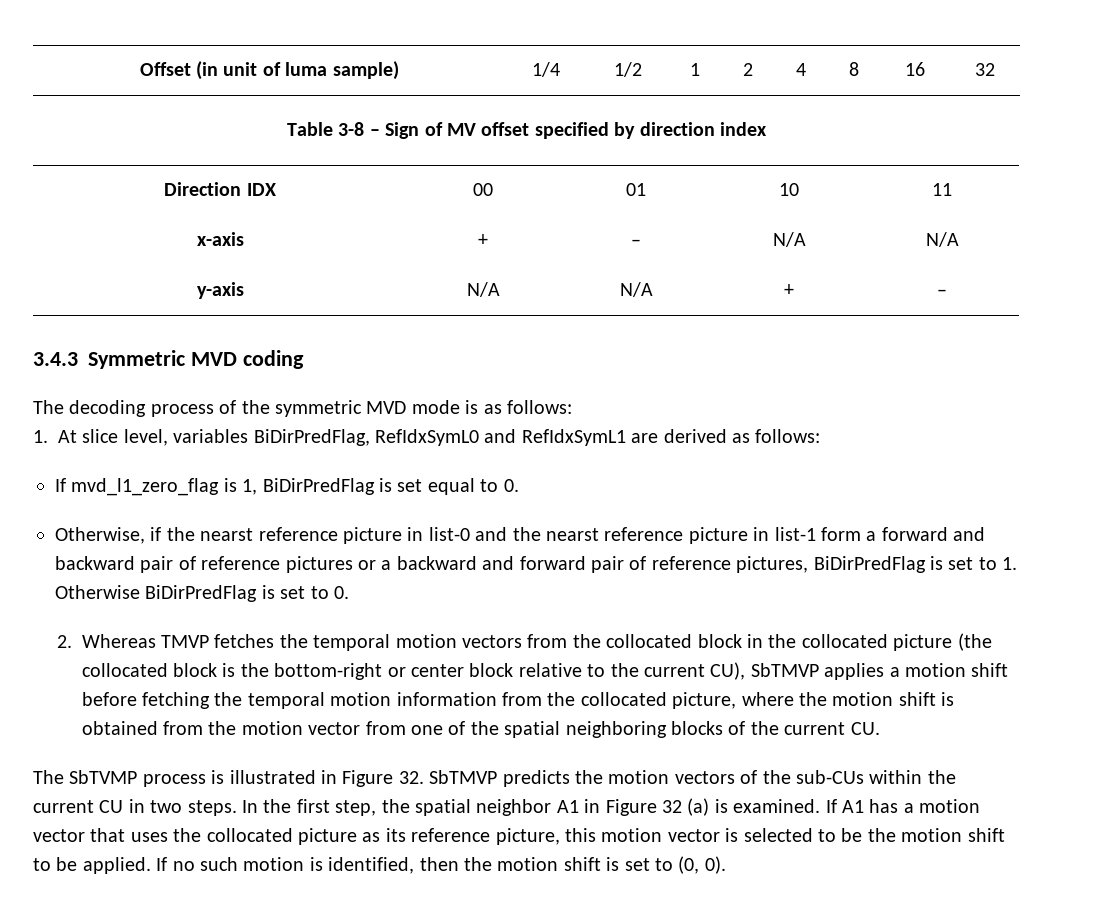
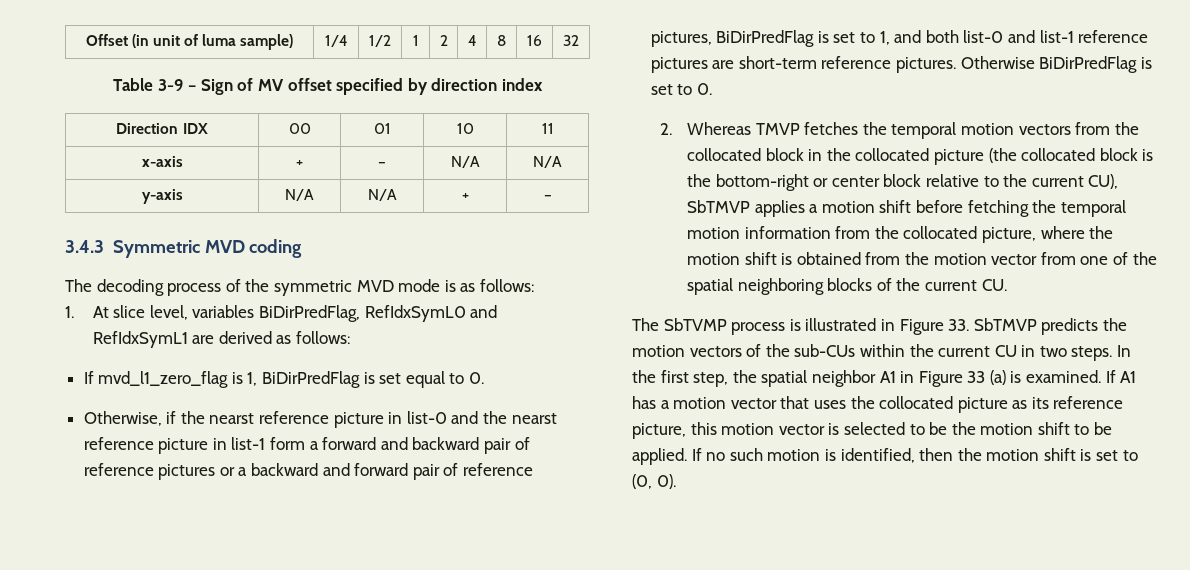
- Table 3-8 – Sign of MV offset specified by direction index
+ Table 3-9 – Sign of MV offset specified by direction index
- Otherwise, if the nearst reference picture in list-0 and the nearst reference picture in list-1 form a forward and backward pair of reference pictures or a backward and forward pair of reference pictures, BiDirPredFlag is set to 1. Otherwise BiDirPredFlag is set to 0.
+ Otherwise, if the nearst reference picture in list-0 and the nearst reference picture in list-1 form a forward and backward pair of reference pictures or a backward and forward pair of reference pictures, BiDirPredFlag is set to 1, and both list-0 and list-1 reference pictures are short-term reference pictures. Otherwise BiDirPredFlag is set to 0.
- The SbTVMP process is illustrated in Figure 32. SbTMVP predicts the motion vectors of the sub-CUs within the current CU in two steps.
+ The SbTVMP process is illustrated in Figure 33. SbTMVP predicts the motion vectors of the sub-CUs within the current CU in two steps.
- In the first step, the spatial neighbor A1 in Figure 32 (a) is examined.
+ In the first step, the spatial neighbor A1 in Figure 33 (a) is examined.

